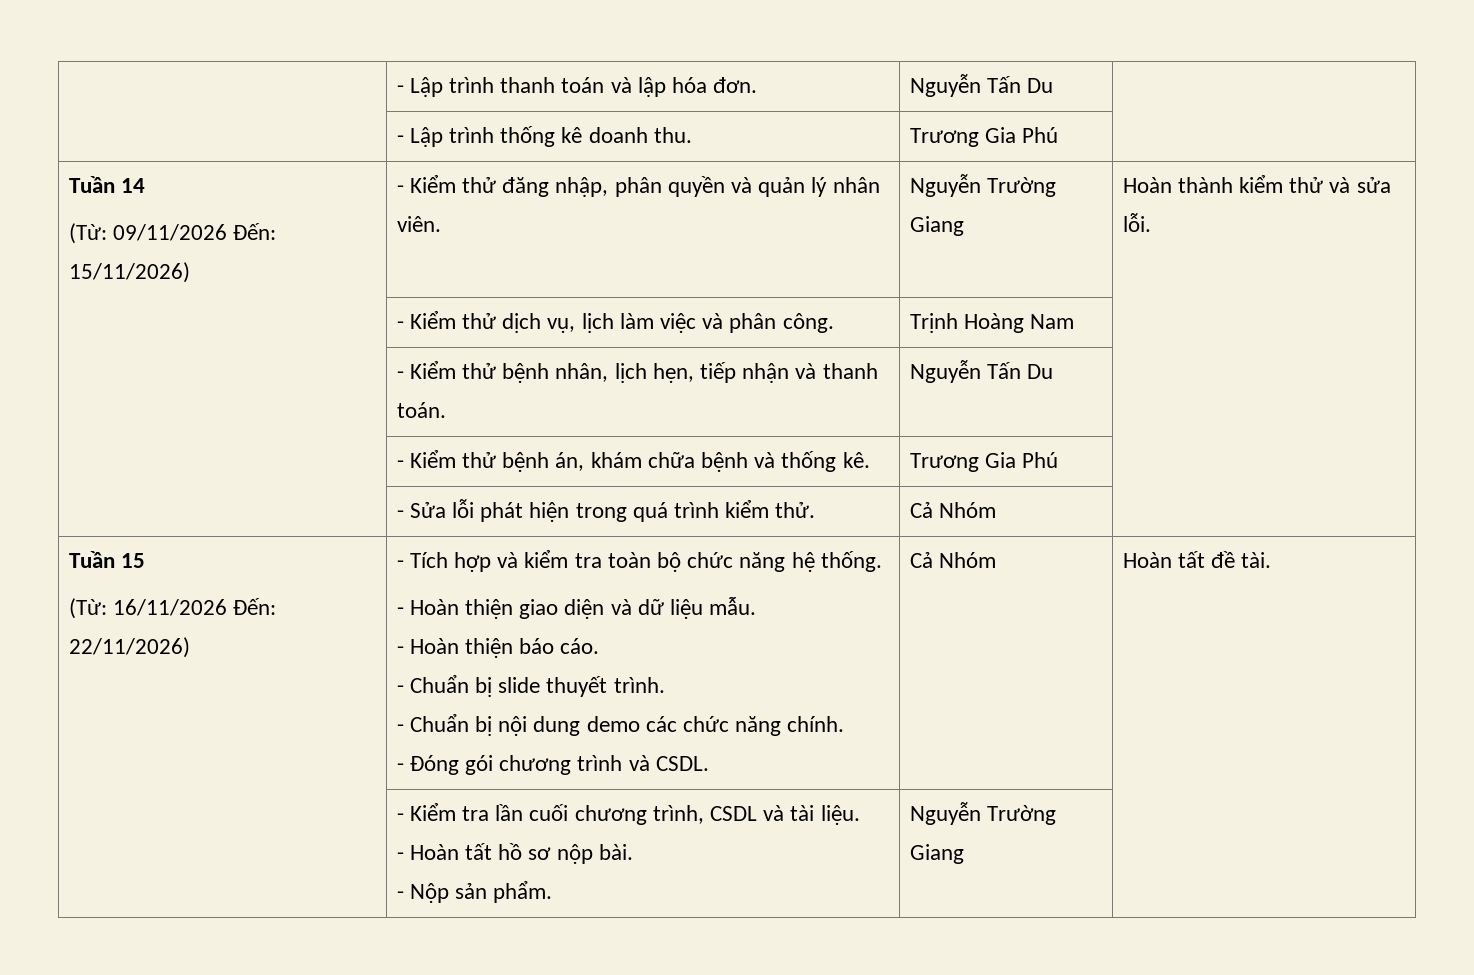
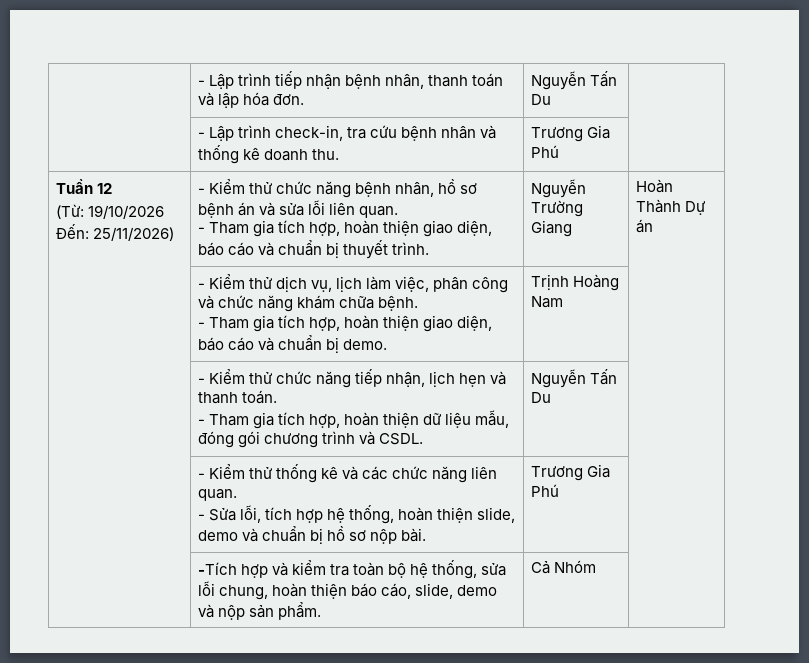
- | - Lập trình thanh toán và lập hóa đơn. | Nguyễn Tấn Du |
+ | - Lập trình tiếp nhận bệnh nhân, thanh toán và lập hóa đơn. | Nguyễn Tấn Du |
- | - Lập trình thống kê doanh thu. | Trương Gia Phú |
+ | - Lập trình check-in, tra cứu bệnh nhân và thống kê doanh thu. | Trương Gia Phú |
- Tuần 14
- (Từ: 09/11/2026 Đến: 15/11/2026) | - Kiểm thử đăng nhập, phân quyền và quản lý nhân viên. | Nguyễn Trường Giang | Hoàn thành kiểm thử và sửa lỗi.
+ Tuần 12
+ (Từ: 19/10/2026 Đến: 25/11/2026) | - Kiểm thử chức năng bệnh nhân, hồ sơ bệnh án và sửa lỗi liên quan.
+ - Tham gia tích hợp, hoàn thiện giao diện, báo cáo và chuẩn bị thuyết trình. | Nguyễn Trường Giang | Hoàn Thành Dự án
- | - Kiểm thử dịch vụ, lịch làm việc và phân công. | Trịnh Hoàng Nam |
+ | - Kiểm thử dịch vụ, lịch làm việc, phân công và chức năng khám chữa bệnh.
+ - Tham gia tích hợp, hoàn thiện giao diện, báo cáo và chuẩn bị demo. | Trịnh Hoàng Nam |
- | - Kiểm thử bệnh nhân, lịch hẹn, tiếp nhận và thanh toán. | Nguyễn Tấn Du |
+ | - Kiểm thử chức năng tiếp nhận, lịch hẹn và thanh toán.
+ - Tham gia tích hợp, hoàn thiện dữ liệu mẫu, đóng gói chương trình và CSDL. | Nguyễn Tấn Du |
- | - Kiểm thử bệnh án, khám chữa bệnh và thống kê. | Trương Gia Phú |
- | - Sửa lỗi phát hiện trong quá trình kiểm thử. | Cả Nhóm |
- Tuần 15
- (Từ: 16/11/2026 Đến: 22/11/2026) | - Tích hợp và kiểm tra toàn bộ chức năng hệ thống.
- - Hoàn thiện giao diện và dữ liệu mẫu.
- - Hoàn thiện báo cáo.
- - Chuẩn bị slide thuyết trình.
- - Chuẩn bị nội dung demo các chức năng chính.
- - Đóng gói chương trình và CSDL. | Cả Nhóm | Hoàn tất đề tài.
- | - Kiểm tra lần cuối chương trình, CSDL và tài liệu.
- - Hoàn tất hồ sơ nộp bài.
- - Nộp sản phẩm. | Nguyễn Trường Giang |
+ | - Kiểm thử thống kê và các chức năng liên quan.
+ - Sửa lỗi, tích hợp hệ thống, hoàn thiện slide, demo và chuẩn bị hồ sơ nộp bài. | Trương Gia Phú |
+ | -Tích hợp và kiểm tra toàn bộ hệ thống, sửa lỗi chung, hoàn thiện báo cáo, slide, demo và nộp sản phẩm. | Cả Nhóm |

